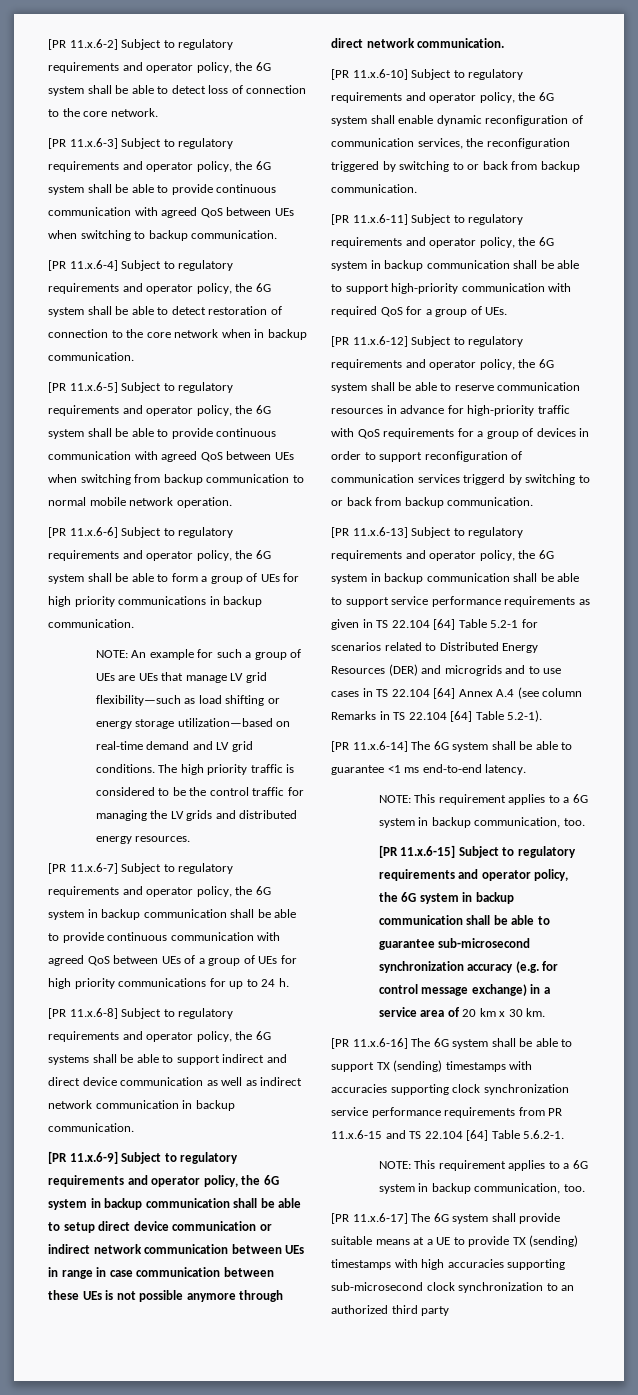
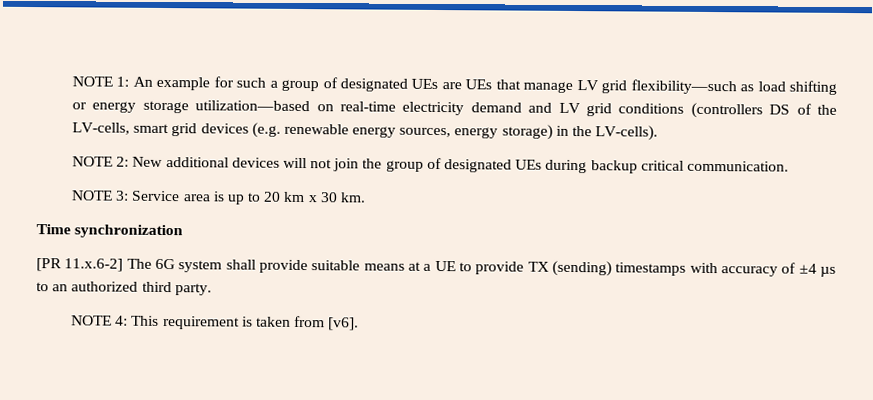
- [PR 11.x.6-2] Subject to regulatory requirements and operator policy, the 6G system shall be able to detect loss of connection to the core network.
- [PR 11.x.6-3] Subject to regulatory requirements and operator policy, the 6G system shall be able to provide continuous communication with agreed QoS between UEs when switching to backup communication.
- [PR 11.x.6-4] Subject to regulatory requirements and operator policy, the 6G system shall be able to detect restoration of connection to the core network when in backup communication.
- [PR 11.x.6-5] Subject to regulatory requirements and operator policy, the 6G system shall be able to provide continuous communication with agreed QoS between UEs when switching from backup communication to normal mobile network operation.
- [PR 11.x.6-6] Subject to regulatory requirements and operator policy, the 6G system shall be able to form a group of UEs for high priority communications in backup communication.
- NOTE: An example for such a group of UEs are UEs that manage LV grid flexibility—such as load shifting or energy storage utilization—based on real-time demand and LV grid conditions. The high priority traffic is considered to be the control traffic for managing the LV grids and distributed energy resources.
- [PR 11.x.6-7] Subject to regulatory requirements and operator policy, the 6G system in backup communication shall be able to provide continuous communication with agreed QoS between UEs of a group of UEs for high priority communications for up to 24 h.
- [PR 11.x.6-8] Subject to regulatory requirements and operator policy, the 6G systems shall be able to support indirect and direct device communication as well as indirect network communication in backup communication.
- [PR 11.x.6-9] Subject to regulatory requirements and operator policy, the 6G system in backup communication shall be able to setup direct device communication or indirect network communication between UEs in range in case communication between these UEs is not possible anymore through direct network communication.
- [PR 11.x.6-10] Subject to regulatory requirements and operator policy, the 6G system shall enable dynamic reconfiguration of communication services, the reconfiguration triggered by switching to or back from backup communication.
- [PR 11.x.6-11] Subject to regulatory requirements and operator policy, the 6G system in backup communication shall be able to support high-priority communication with required QoS for a group of UEs.
- [PR 11.x.6-12] Subject to regulatory requirements and operator policy, the 6G system shall be able to reserve communication resources in advance for high-priority traffic with QoS requirements for a group of devices in order to support reconfiguration of communication services triggerd by switching to or back from backup communication.
- [PR 11.x.6-13] Subject to regulatory requirements and operator policy, the 6G system in backup communication shall be able to support service performance requirements as given in TS 22.104 [64] Table 5.2-1 for scenarios related to Distributed Energy Resources (DER) and microgrids and to use cases in TS 22.104 [64] Annex A.4 (see column Remarks in TS 22.104 [64] Table 5.2-1).
- [PR 11.x.6-14] The 6G system shall be able to guarantee <1 ms end-to-end latency.
- NOTE: This requirement applies to a 6G system in backup communication, too.
- [PR 11.x.6-15] Subject to regulatory requirements and operator policy, the 6G system in backup communication shall be able to guarantee sub-microsecond synchronization accuracy (e.g. for control message exchange) in a service area of 20 km x 30 km.
+ NOTE 1: An example for such a group of designated UEs are UEs that manage LV grid flexibility—such as load shifting or energy storage utilization—based on real-time electricity demand and LV grid conditions (controllers DS of the LV-cells, smart grid devices (e.g. renewable energy sources, energy storage) in the LV-cells).
+ NOTE 2: New additional devices will not join the group of designated UEs during backup critical communication.
+ NOTE 3: Service area is up to 20 km x 30 km.
- [PR 11.x.6-16] The 6G system shall be able to support TX (sending) timestamps with accuracies supporting clock synchronization service performance requirements from PR 11.x.6-15 and TS 22.104 [64] Table 5.6.2-1.
- NOTE: This requirement applies to a 6G system in backup communication, too.
- [PR 11.x.6-17] The 6G system shall provide suitable means at a UE to provide TX (sending) timestamps with high accuracies supporting sub-microsecond clock synchronization to an authorized third party
+ Time synchronization
+ [PR 11.x.6-2] The 6G system shall provide suitable means at a UE to provide TX (sending) timestamps with accuracy of ±4 µs to an authorized third party.
+ NOTE 4: This requirement is taken from [v6].

